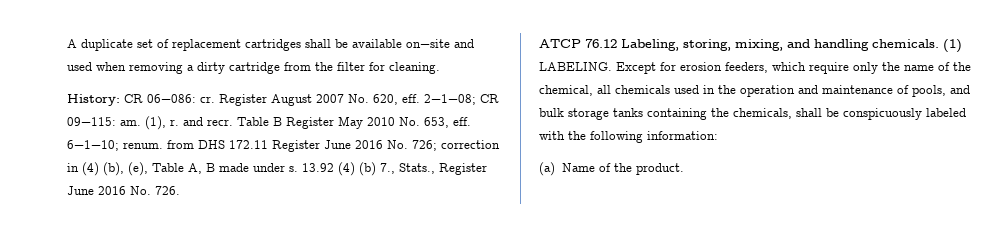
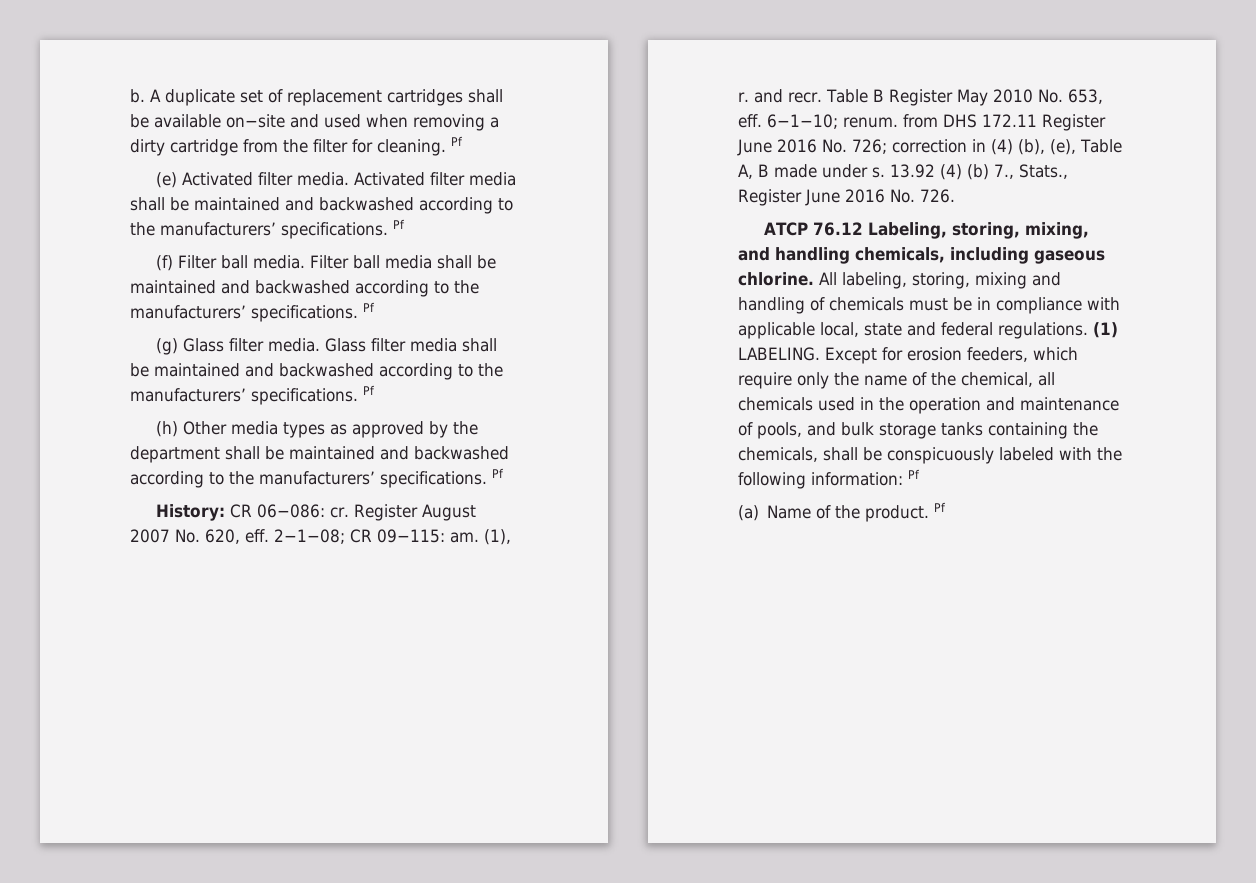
+ b.
- A duplicate set of replacement cartridges shall be available on−site and used when removing a dirty cartridge from the filter for cleaning.
+ A duplicate set of replacement cartridges shall be available on−site and used when removing a dirty cartridge from the filter for cleaning. Pf
+ (e) Activated filter media. Activated filter media shall be maintained and backwashed according to the manufacturers’ specifications. Pf
+ (f) Filter ball media. Filter ball media shall be maintained and backwashed according to the manufacturers’ specifications. Pf
+ (g) Glass filter media. Glass filter media shall be maintained and backwashed according to the manufacturers’ specifications. Pf
+ (h) Other media types as approved by the department shall be maintained and backwashed according to the manufacturers’ specifications. Pf
- ATCP 76.12 Labeling, storing, mixing, and handling chemicals.
+ ATCP 76.12 Labeling, storing, mixing, and handling chemicals, including gaseous chlorine. All labeling, storing, mixing and handling of chemicals must be in compliance with applicable local, state and federal regulations.
- Except for erosion feeders, which require only the name of the chemical, all chemicals used in the operation and maintenance of pools, and bulk storage tanks containing the chemicals, shall be conspicuously labeled with the following information:
+ Except for erosion feeders, which require only the name of the chemical, all chemicals used in the operation and maintenance of pools, and bulk storage tanks containing the chemicals, shall be conspicuously labeled with the following information: Pf
- (a) Name of the product.
+ (a) Name of the product. Pf

